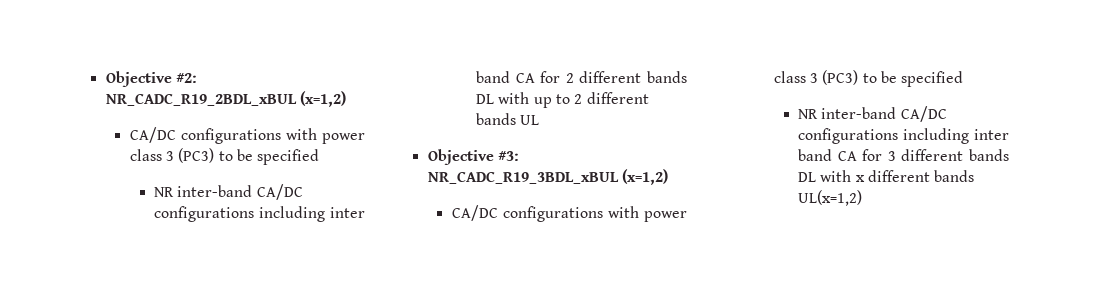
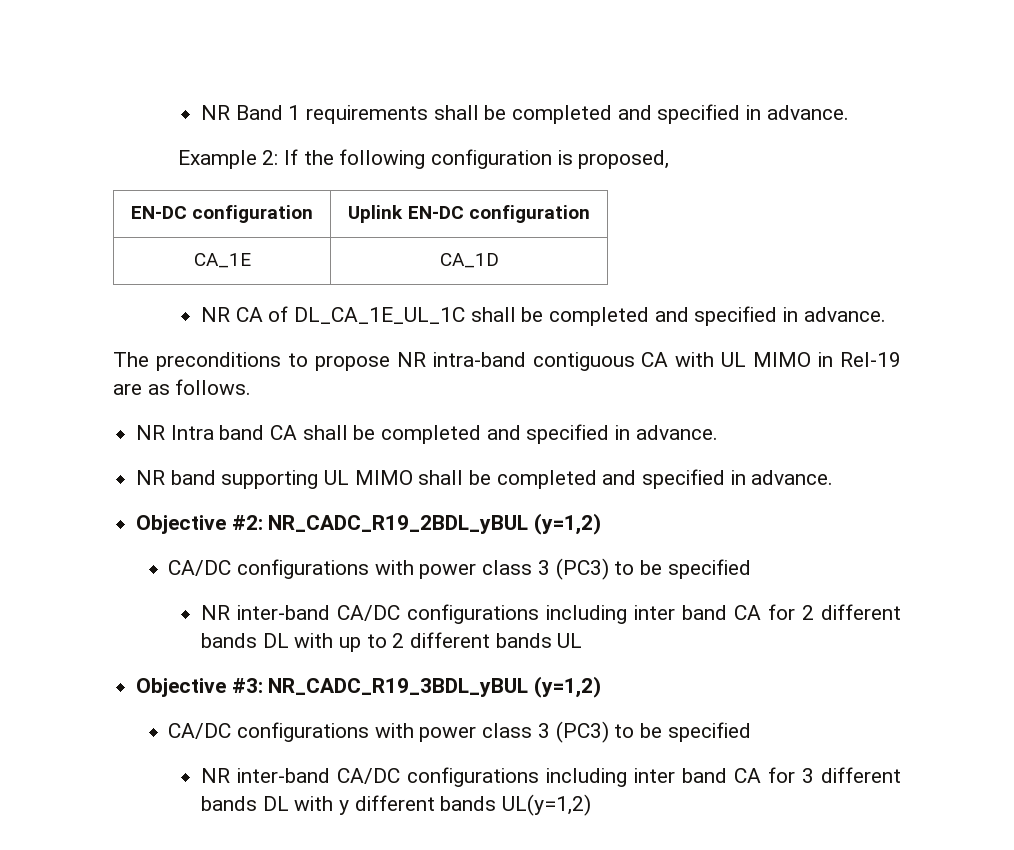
- Objective #2: NR_CADC_R19_2BDL_xBUL (x=1,2)
+ NR Band 1 requirements shall be completed and specified in advance.
+ Example 2: If the following configuration is proposed,
+ EN-DC configuration | Uplink EN-DC configuration
+ CA_1E | CA_1D
+ NR CA of DL_CA_1E_UL_1C shall be completed and specified in advance.
+ The preconditions to propose NR intra-band contiguous CA with UL MIMO in Rel-19 are as follows.
+ NR Intra band CA shall be completed and specified in advance.
+ NR band supporting UL MIMO shall be completed and specified in advance.
+ Objective #2: NR_CADC_R19_2BDL_yBUL (y=1,2)
- Objective #3: NR_CADC_R19_3BDL_xBUL (x=1,2)
+ Objective #3: NR_CADC_R19_3BDL_yBUL (y=1,2)
- NR inter-band CA/DC configurations including inter band CA for 3 different bands DL with x different bands UL(x=1,2)
+ NR inter-band CA/DC configurations including inter band CA for 3 different bands DL with y different bands UL(y=1,2)

